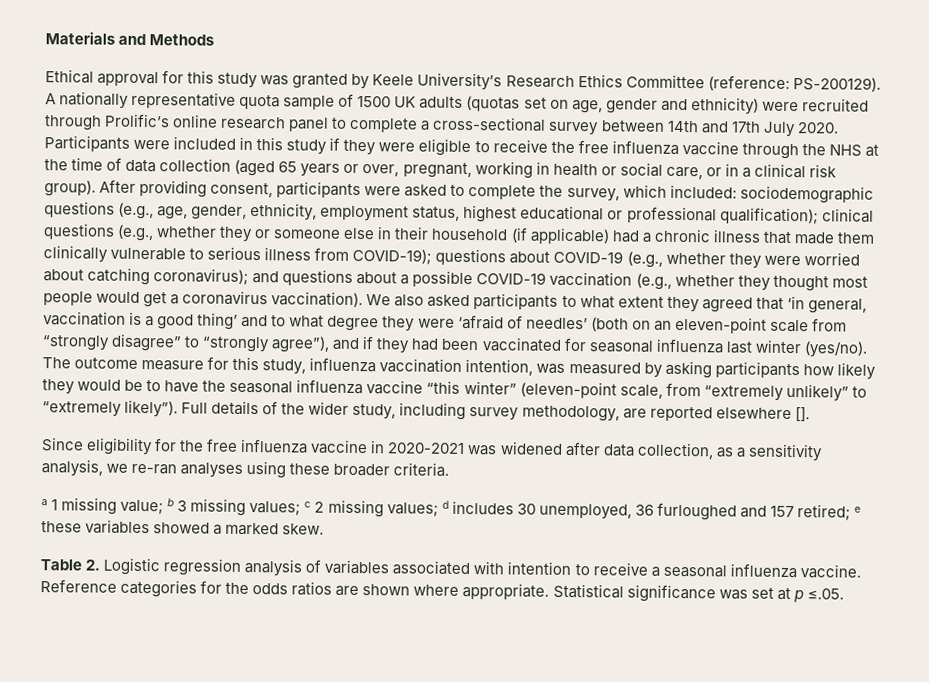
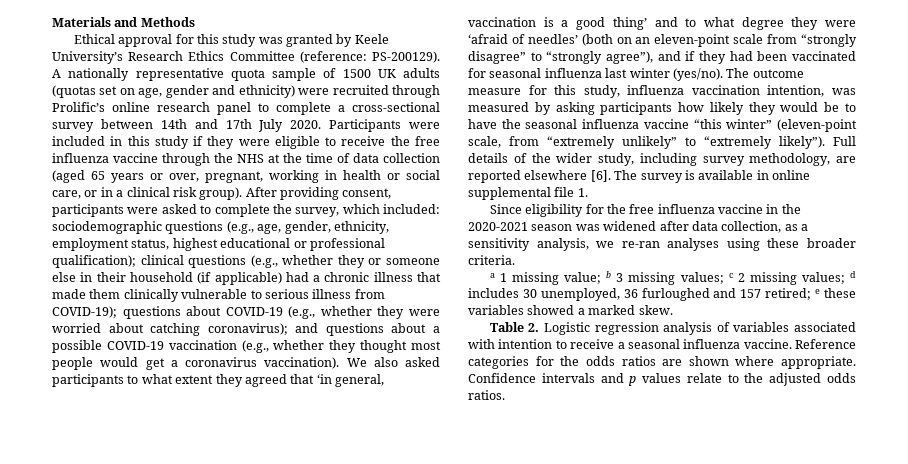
- Full details of the wider study, including survey methodology, are reported elsewhere [].
+ Full details of the wider study, including survey methodology, are reported elsewhere [6]. The survey is available in online supplemental file 1.
- Since eligibility for the free influenza vaccine in 2020-2021 was widened after data collection, as a sensitivity analysis, we re-ran analyses using these broader criteria.
+ Since eligibility for the free influenza vaccine in the 2020-2021 season was widened after data collection, as a sensitivity analysis, we re-ran analyses using these broader criteria.
- Statistical significance was set at p ≤.05.
+ Confidence intervals and p values relate to the adjusted odds ratios.

